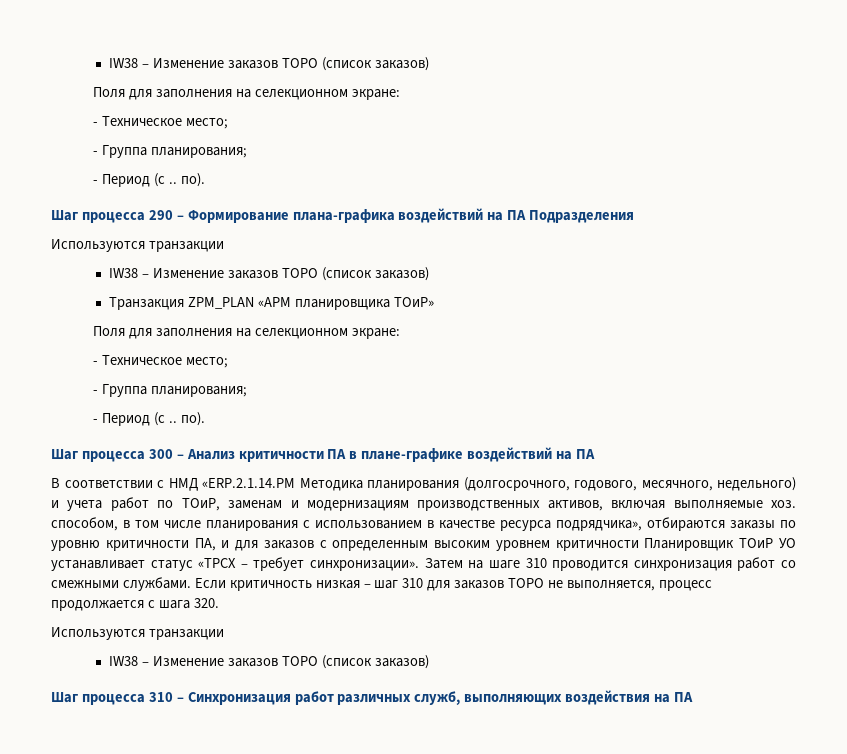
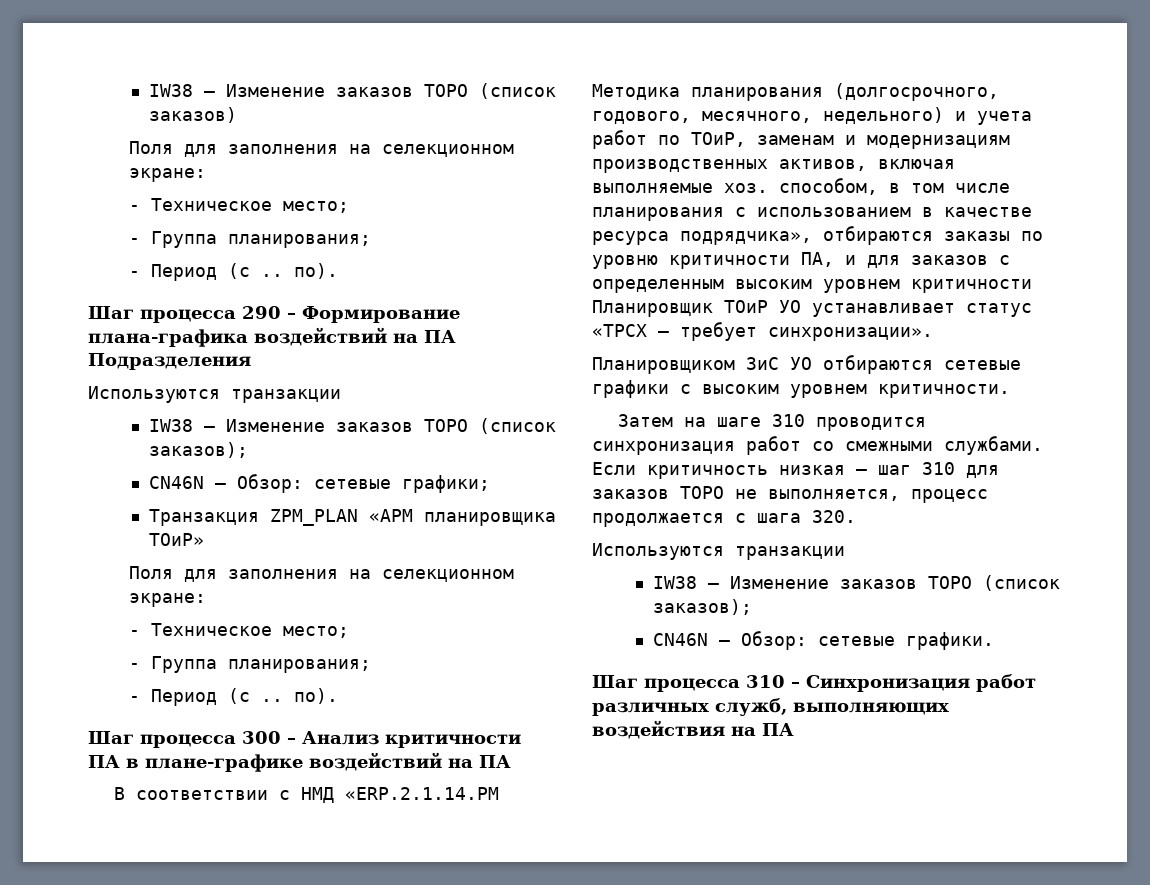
  Шаг процесса 290 – Формирование плана-графика воздействий на ПА Подразделения
  Используются транзакции
- IW38 – Изменение заказов ТОРО (список заказов)
+ IW38 – Изменение заказов ТОРО (список заказов);
+ CN46N – Обзор: сетевые графики;
- В соответствии с НМД «ERP.2.1.14.PM Методика планирования (долгосрочного, годового, месячного, недельного) и учета работ по ТОиР, заменам и модернизациям производственных активов, включая выполняемые хоз. способом, в том числе планирования с использованием в качестве ресурса подрядчика», отбираются заказы по уровню критичности ПА, и для заказов с определенным высоким уровнем критичности Планировщик ТОиР УО устанавливает статус «ТРСХ – требует синхронизации». Затем на шаге 310 проводится синхронизация работ со смежными службами.
+ В соответствии с НМД «ERP.2.1.14.PM Методика планирования (долгосрочного, годового, месячного, недельного) и учета работ по ТОиР, заменам и модернизациям производственных активов, включая выполняемые хоз. способом, в том числе планирования с использованием в качестве ресурса подрядчика», отбираются заказы по уровню критичности ПА, и для заказов с определенным высоким уровнем критичности Планировщик ТОиР УО устанавливает статус «ТРСХ – требует синхронизации».
+ Планировщиком ЗиС УО отбираются сетевые графики с высоким уровнем критичности.
+ Затем на шаге 310 проводится синхронизация работ со смежными службами.
  Если критичность низкая – шаг 310 для заказов ТОРО не выполняется, процесс продолжается с шага 320.
  Используются транзакции
- IW38 – Изменение заказов ТОРО (список заказов)
+ IW38 – Изменение заказов ТОРО (список заказов);
+ CN46N – Обзор: сетевые графики.

